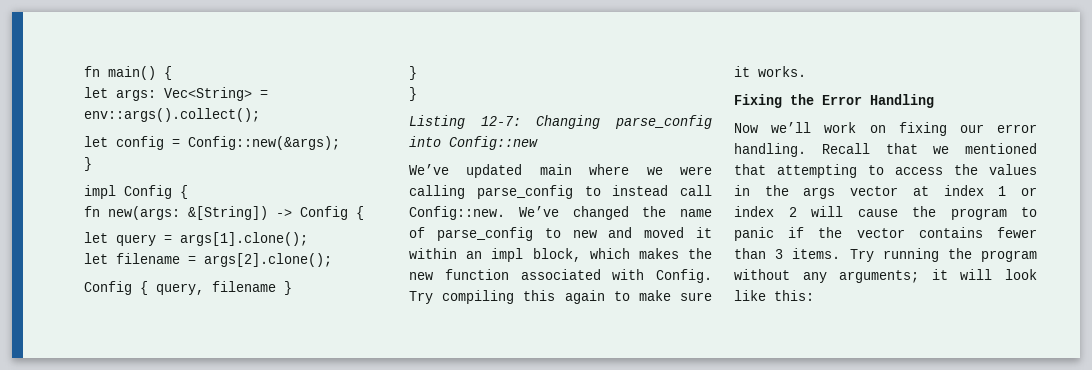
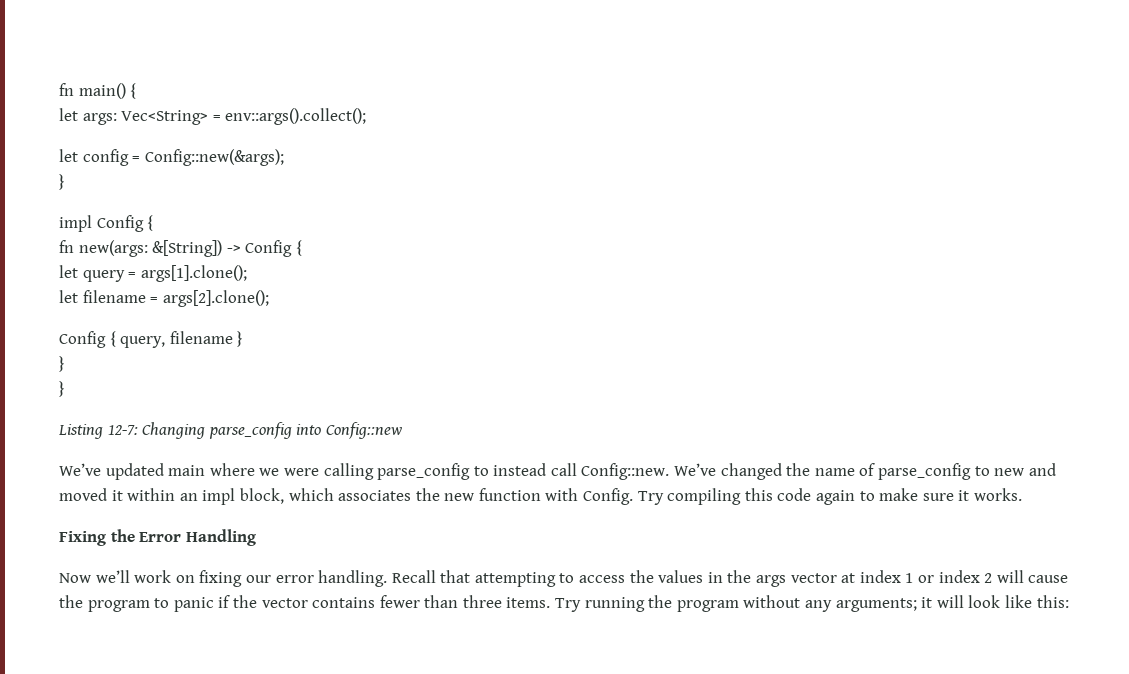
- We’ve changed the name of parse_config to new and moved it within an impl block, which makes the new function associated with Config.
+ We’ve changed the name of parse_config to new and moved it within an impl block, which associates the new function with Config.
- Try compiling this again to make sure it works.
+ Try compiling this code again to make sure it works.
- Recall that we mentioned that attempting to access the values in the args vector at index 1 or index 2 will cause the program to panic if the vector contains fewer than 3 items.
+ Recall that attempting to access the values in the args vector at index 1 or index 2 will cause the program to panic if the vector contains fewer than three items.

